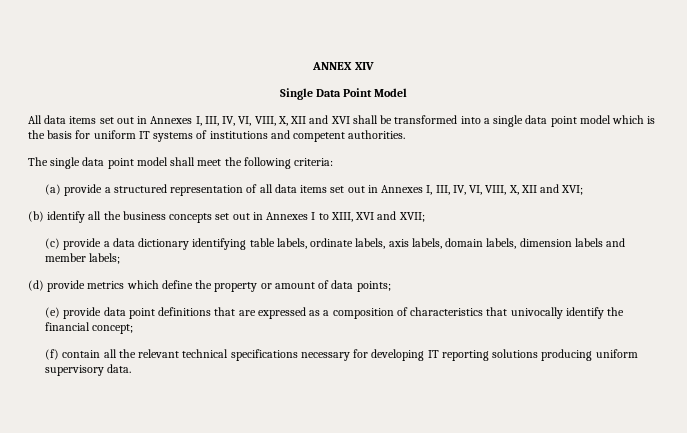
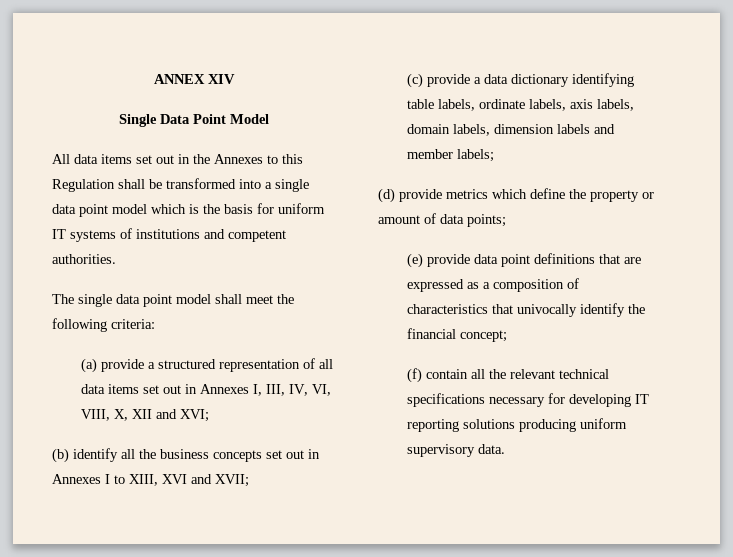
- All data items set out in Annexes I, III, IV, VI, VIII, X, XII and XVI shall be transformed into a single data point model which is the basis for uniform IT systems of institutions and competent authorities.
+ All data items set out in the Annexes to this Regulation shall be transformed into a single data point model which is the basis for uniform IT systems of institutions and competent authorities.

